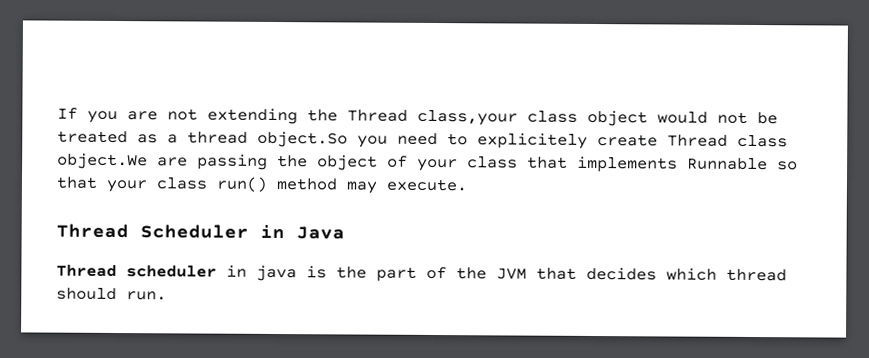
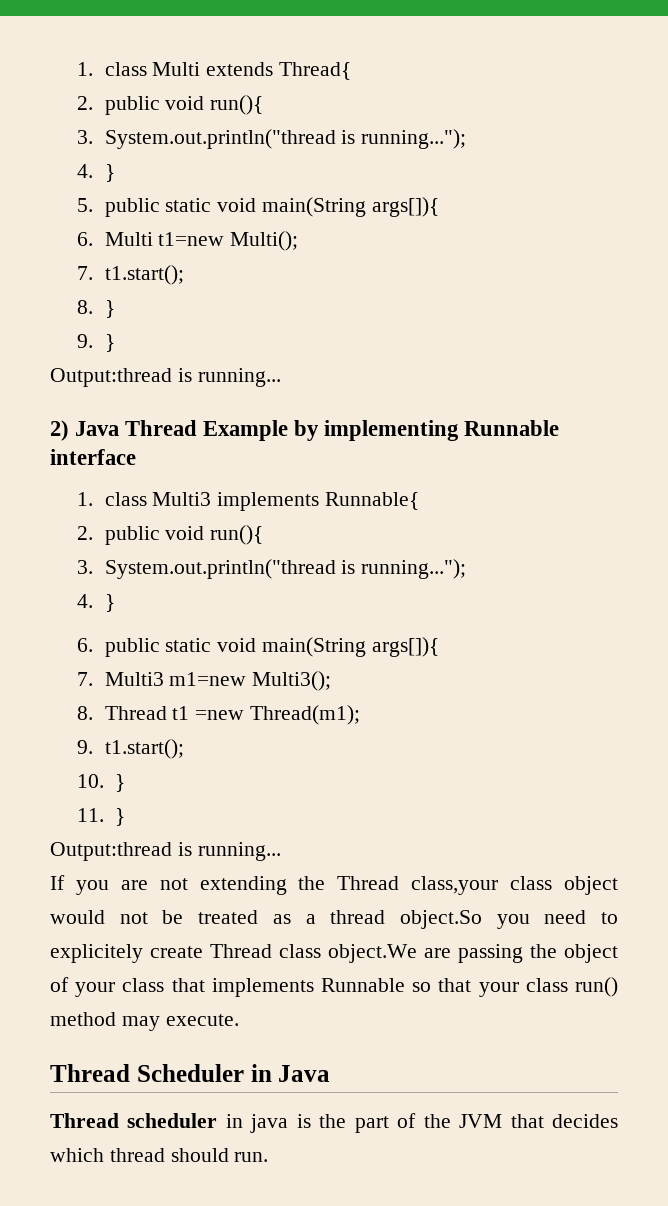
+ 1. class Multi extends Thread{
+ 2. public void run(){
+ 3. System.out.println("thread is running...");
+ 4. }
+ 5. public static void main(String args[]){
+ 6. Multi t1=new Multi();
+ 7. t1.start();
+ 8. }
+ 9. }
+ Output:thread is running...
+ 2) Java Thread Example by implementing Runnable interface
+ 1. class Multi3 implements Runnable{
+ 2. public void run(){
+ 3. System.out.println("thread is running...");
+ 4. }
+ 6. public static void main(String args[]){
+ 7. Multi3 m1=new Multi3();
+ 8. Thread t1 =new Thread(m1);
+ 9. t1.start();
+ 10. }
+ 11. }
+ Output:thread is running...

